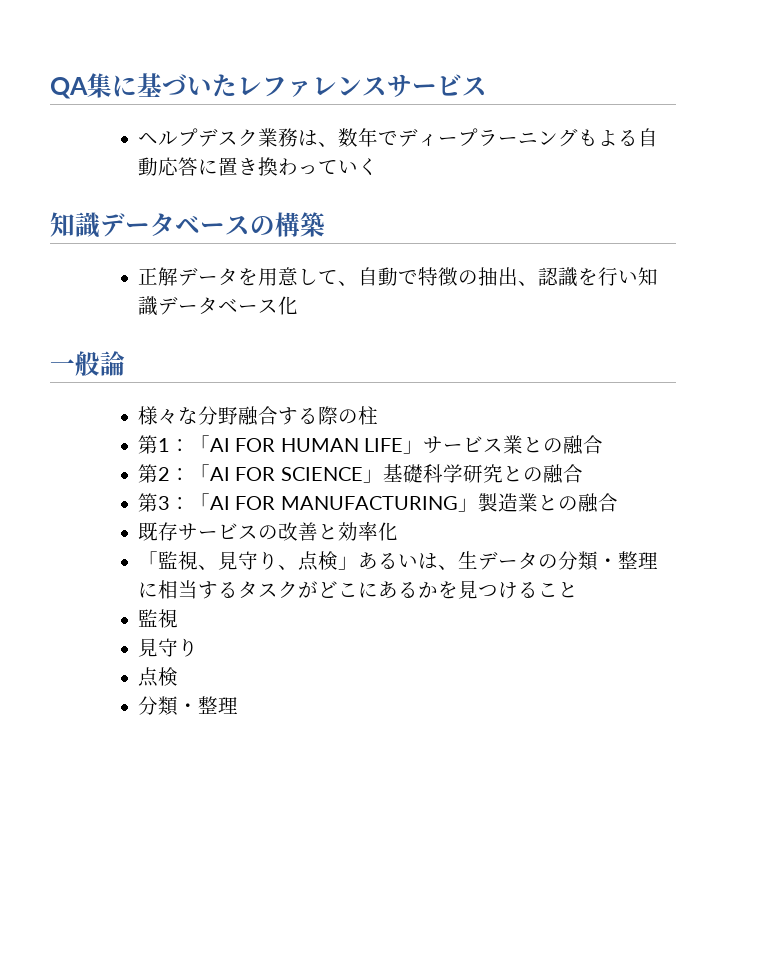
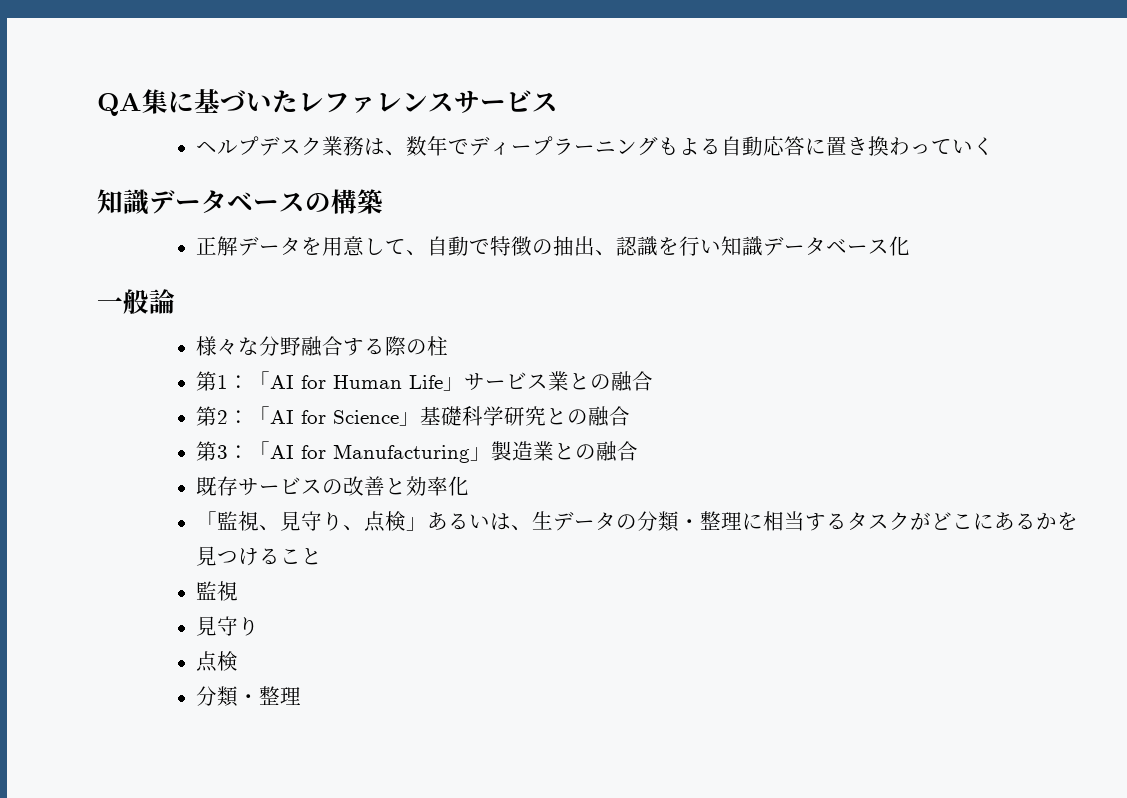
- 第1：「AI FOR HUMAN LIFE」サービス業との融合
+ 第1：「AI for Human Life」サービス業との融合
- 第2：「AI FOR SCIENCE」基礎科学研究との融合
+ 第2：「AI for Science」基礎科学研究との融合
- 第3：「AI FOR MANUFACTURING」製造業との融合
+ 第3：「AI for Manufacturing」製造業との融合

